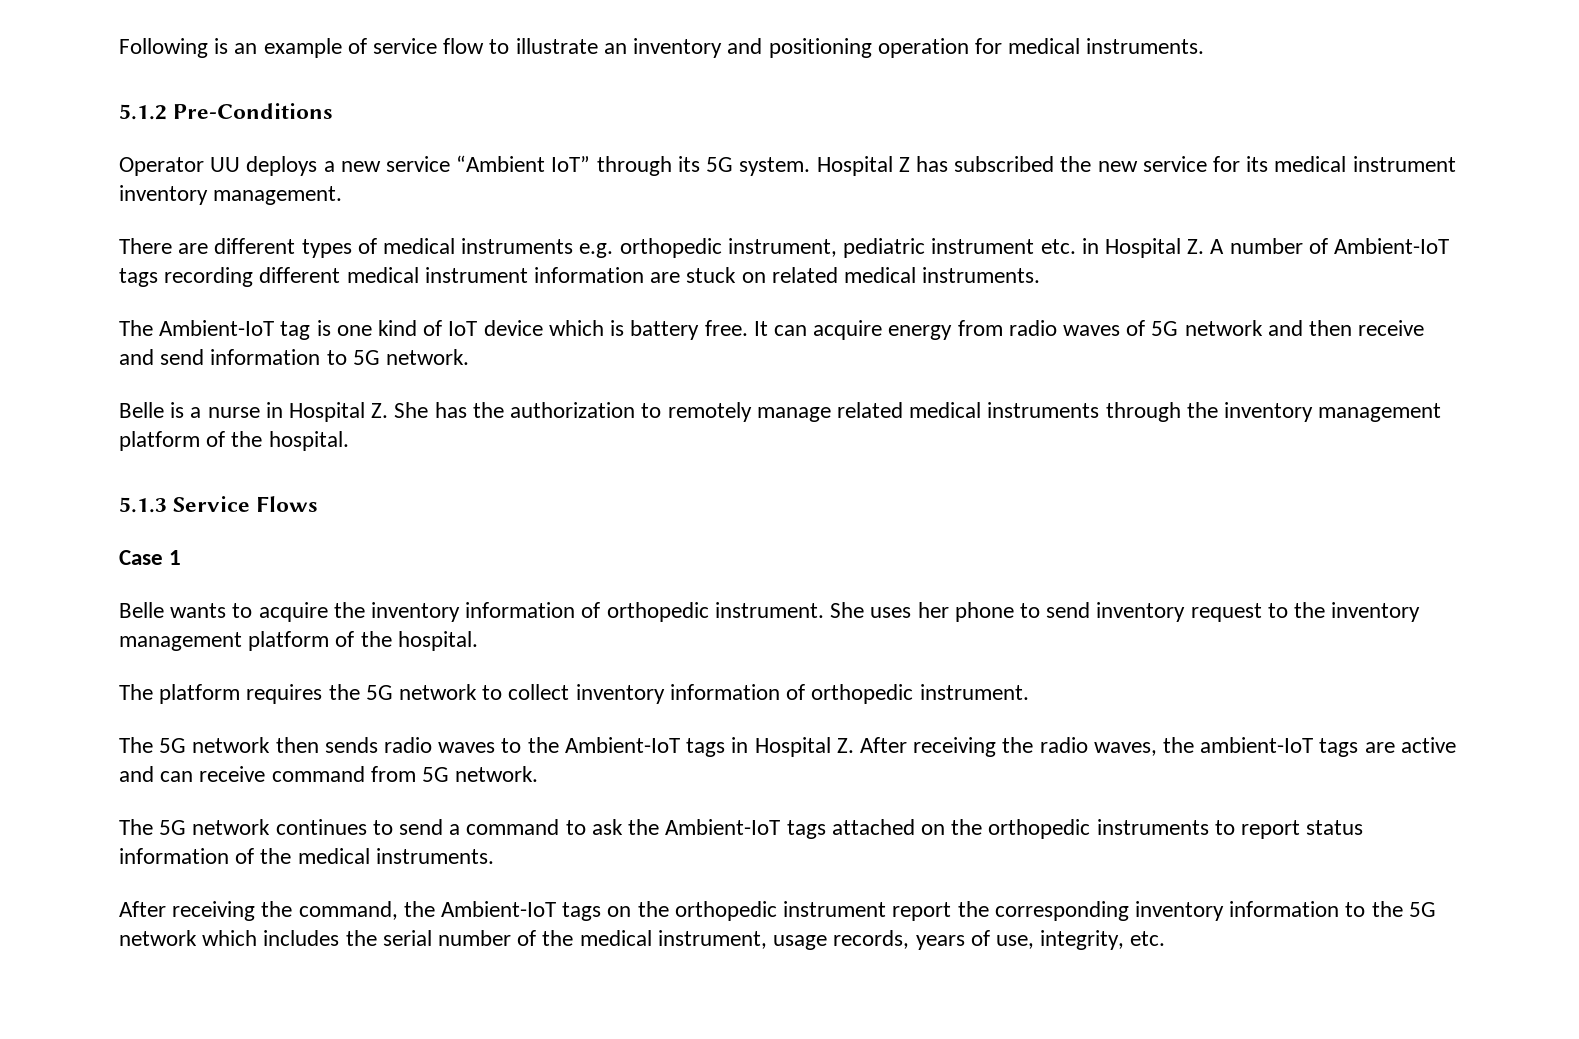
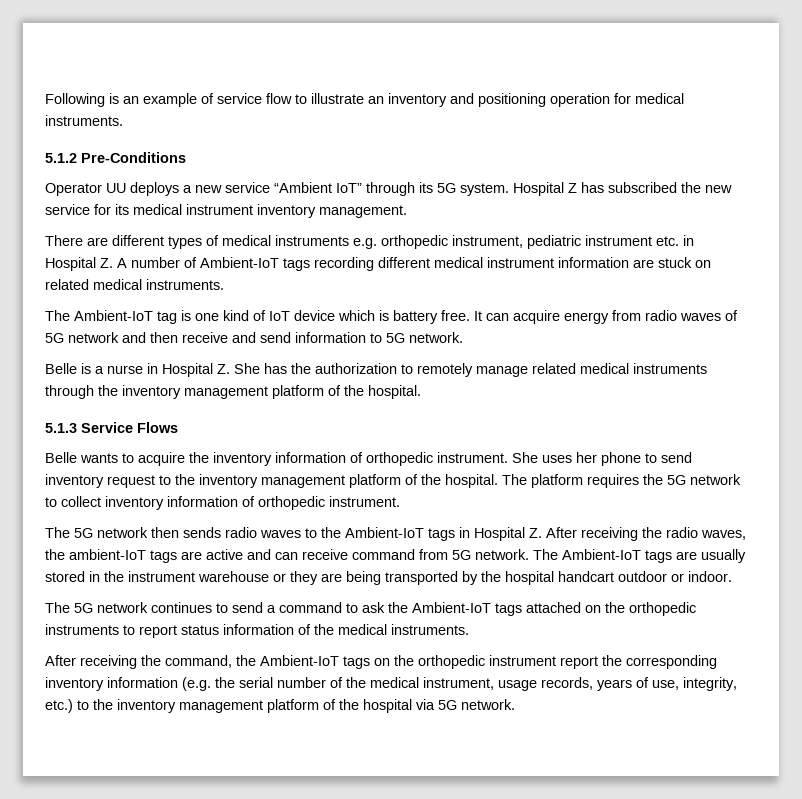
- Case 1
- She uses her phone to send inventory request to the inventory management platform of the hospital.
- The platform requires the 5G network to collect inventory information of orthopedic instrument.
+ She uses her phone to send inventory request to the inventory management platform of the hospital. The platform requires the 5G network to collect inventory information of orthopedic instrument.
+ The Ambient-IoT tags are usually stored in the instrument warehouse or they are being transported by the hospital handcart outdoor or indoor.
- After receiving the command, the Ambient-IoT tags on the orthopedic instrument report the corresponding inventory information to the 5G network which includes the serial number of the medical instrument, usage records, years of use, integrity, etc.
+ After receiving the command, the Ambient-IoT tags on the orthopedic instrument report the corresponding inventory information (e.g. the serial number of the medical instrument, usage records, years of use, integrity, etc.) to the inventory management platform of the hospital via 5G network.

